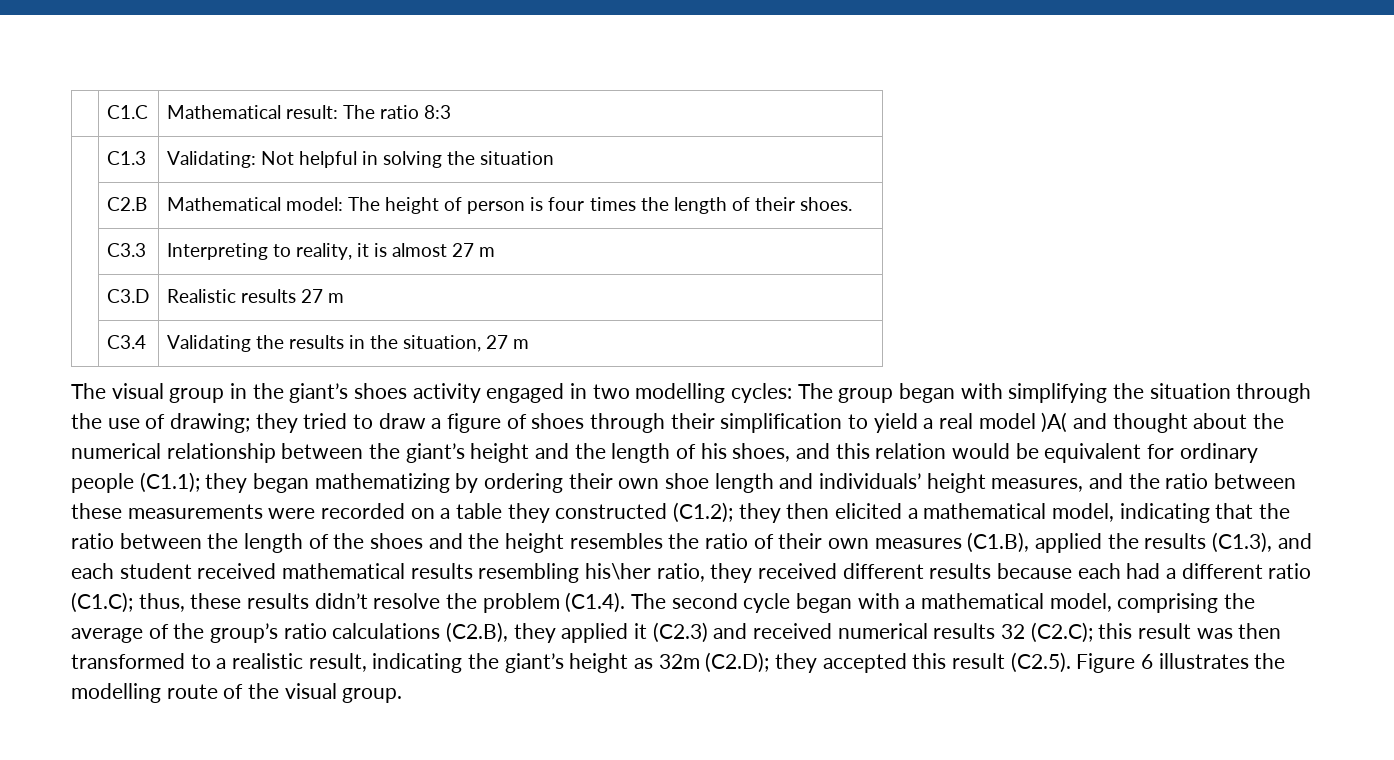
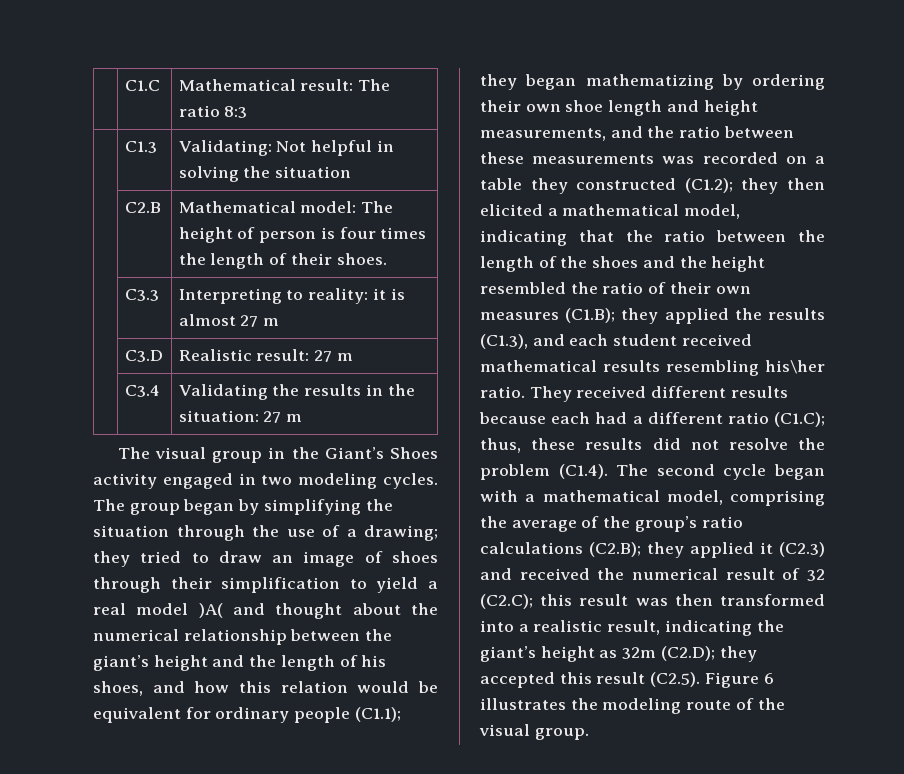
- | C3.3 | Interpreting to reality, it is almost 27 m
+ | C3.3 | Interpreting to reality: it is almost 27 m
- | C3.D | Realistic results 27 m
+ | C3.D | Realistic result: 27 m
- | C3.4 | Validating the results in the situation, 27 m
+ | C3.4 | Validating the results in the situation: 27 m
- The visual group in the giant’s shoes activity engaged in two modelling cycles:
+ The visual group in the Giant’s Shoes activity engaged in two modeling cycles.
- The group began with simplifying the situation through the use of drawing;
+ The group began by simplifying the situation through the use of a drawing;
- they tried to draw a figure of shoes through their simplification to yield a real model )A( and thought about the numerical relationship between the giant’s height and the length of his shoes, and this relation would be equivalent for ordinary people (C1.1);
+ they tried to draw an image of shoes through their simplification to yield a real model )A( and thought about the numerical relationship between the giant’s height and the length of his shoes, and how this relation would be equivalent for ordinary people (C1.1);
- they began mathematizing by ordering their own shoe length and individuals’ height measures, and the ratio between these measurements were recorded on a table they constructed (C1.2);
+ they began mathematizing by ordering their own shoe length and height measurements, and the ratio between these measurements was recorded on a table they constructed (C1.2);
- they then elicited a mathematical model, indicating that the ratio between the length of the shoes and the height resembles the ratio of their own measures (C1.B), applied the results (C1.3), and each student received mathematical results resembling his\her ratio, they received different results because each had a different ratio (C1.C);
+ they then elicited a mathematical model, indicating that the ratio between the length of the shoes and the height resembled the ratio of their own measures (C1.B); they applied the results (C1.3), and each student received mathematical results resembling his\her ratio. They received different results because each had a different ratio (C1.C);
- thus, these results didn’t resolve the problem (C1.4). The second cycle began with a mathematical model, comprising the average of the group’s ratio calculations (C2.B), they applied it (C2.3) and received numerical results 32 (C2.C);
+ thus, these results did not resolve the problem (C1.4). The second cycle began with a mathematical model, comprising the average of the group’s ratio calculations (C2.B); they applied it (C2.3) and received the numerical result of 32 (C2.C);
- this result was then transformed to a realistic result, indicating the giant’s height as 32m (C2.D);
+ this result was then transformed into a realistic result, indicating the giant’s height as 32m (C2.D);
- they accepted this result (C2.5). Figure 6 illustrates the modelling route of the visual group.
+ they accepted this result (C2.5). Figure 6 illustrates the modeling route of the visual group.

